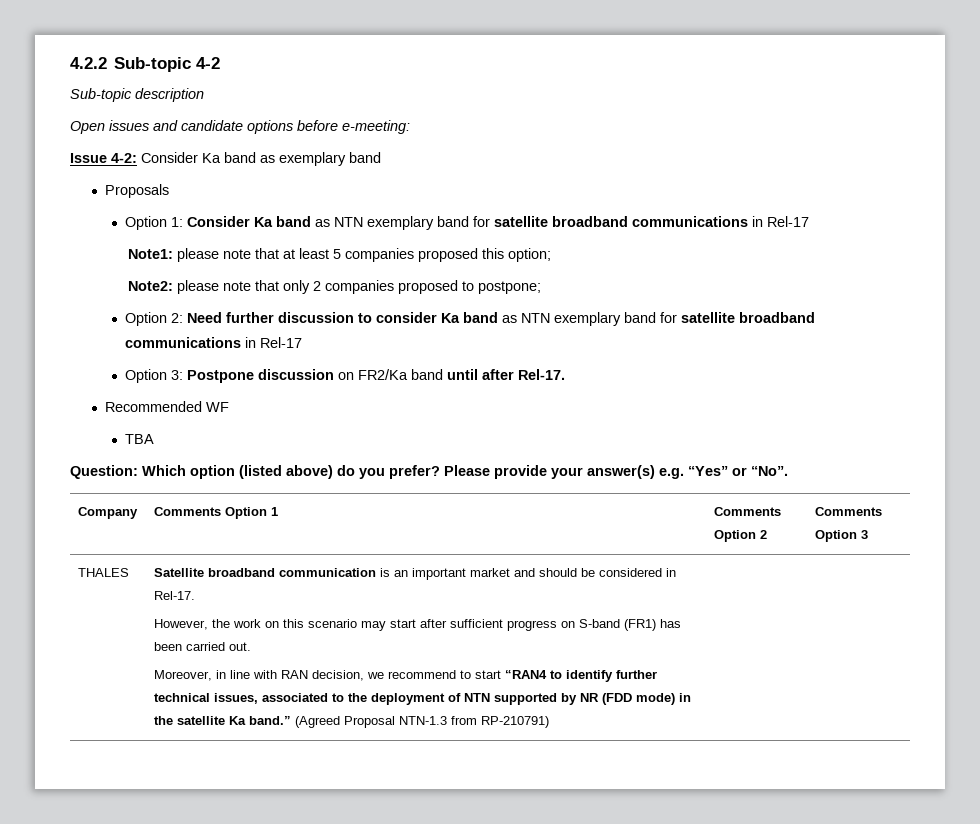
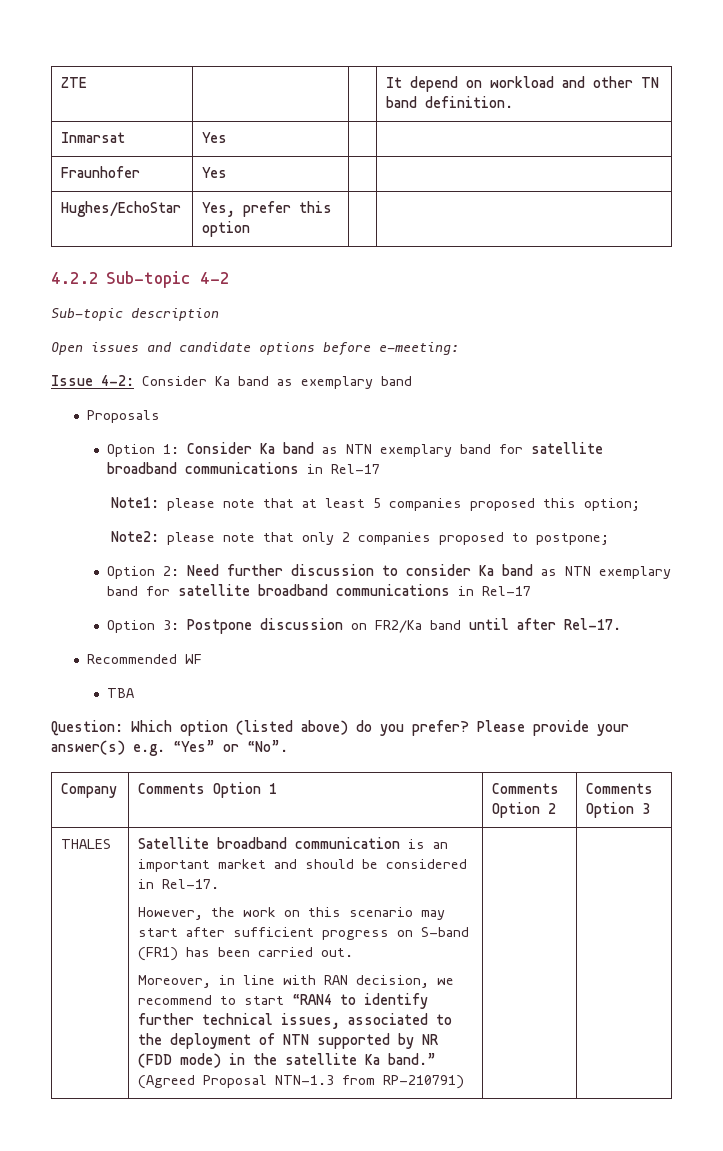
+ ZTE | | | It depend on workload and other TN band definition.
+ Inmarsat | Yes | |
+ Fraunhofer | Yes | |
+ Hughes/EchoStar | Yes, prefer this option | |

